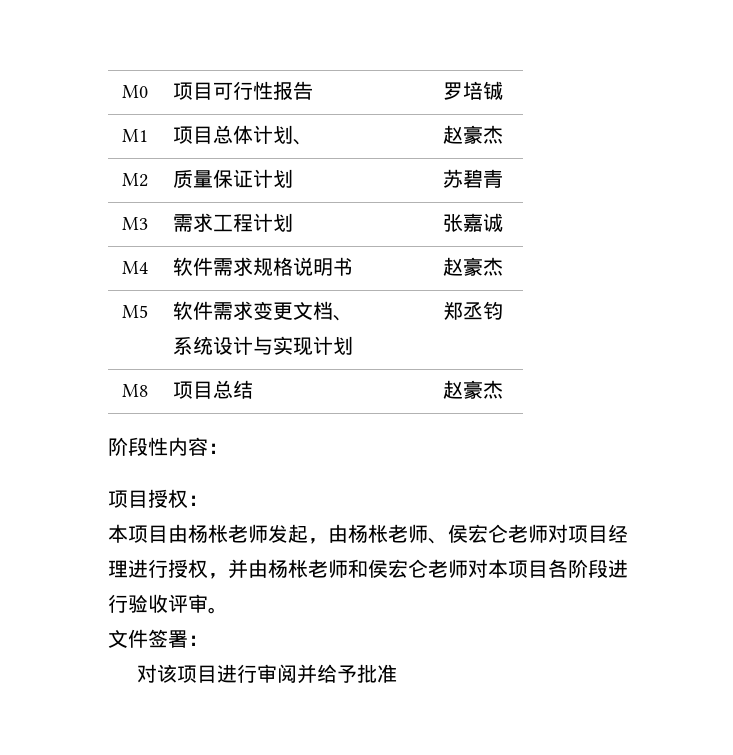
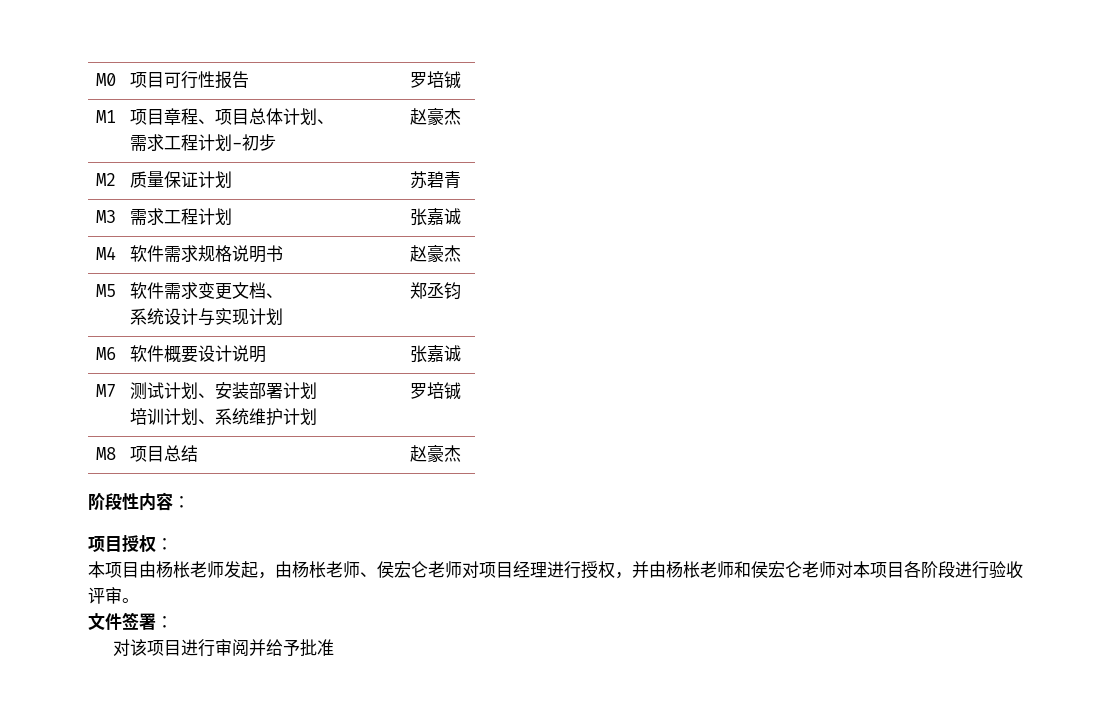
- M1 | 项目总体计划、 | 赵豪杰
+ M1 | 项目章程、项目总体计划、
+ 需求工程计划-初步 | 赵豪杰
+ M6 | 软件概要设计说明 | 张嘉诚
+ M7 | 测试计划、安装部署计划
+ 培训计划、系统维护计划 | 罗培铖

